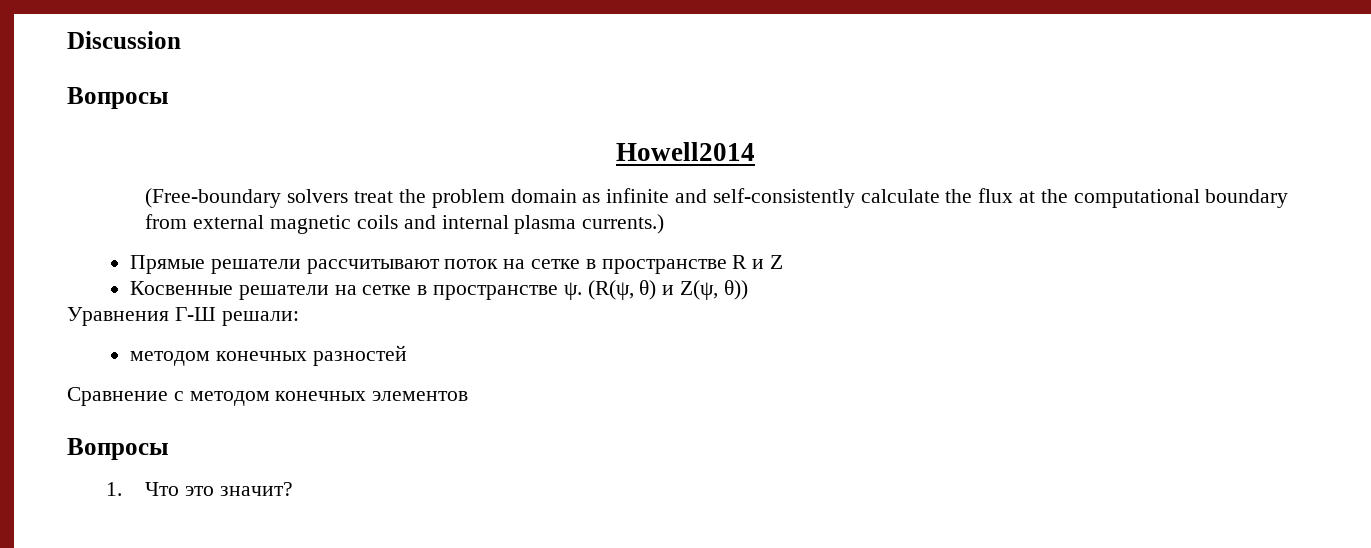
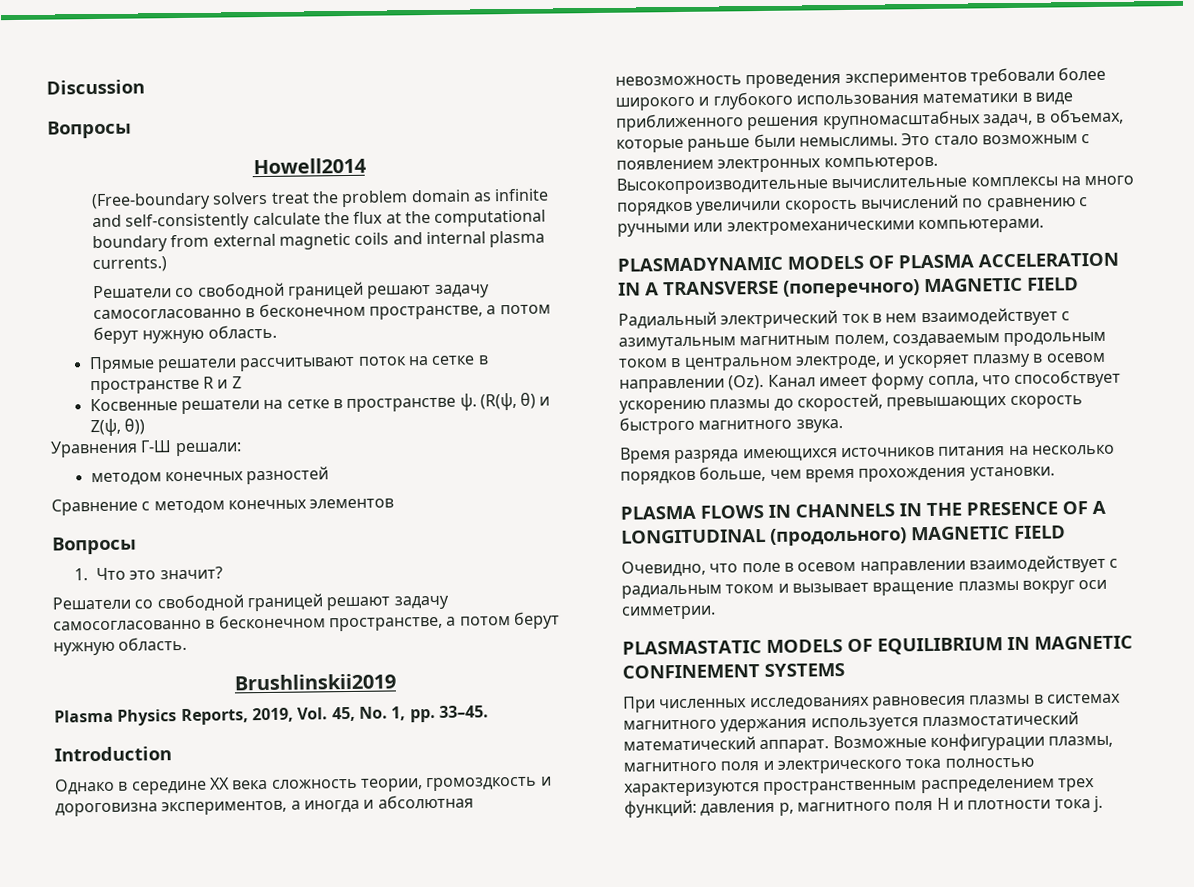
  (Free-boundary solvers treat the problem domain as infinite and self-consistently calculate the flux at the computational boundary from external magnetic coils and internal plasma currents.)
+ Решатели со свободной границей решают задачу самосогласованно в бесконечном пространстве, а потом берут нужную область.
  1. Что это значит?
+ Решатели со свободной границей решают задачу самосогласованно в бесконечном пространстве, а потом берут нужную область.
+ Brushlinskii2019
+ Plasma Physics Reports, 2019, Vol. 45, No. 1, pp. 33–45.
+ Introduction
+ Однако в середине ХХ века сложность теории, громоздкость и дороговизна экспериментов, а иногда и абсолютная невозможность проведения экспериментов требовали более широкого и глубокого использования математики в виде приближенного решения крупномасштабных задач, в объемах, которые раньше были немыслимы. Это стало возможным с появлением электронных компьютеров. Высокопроизводительные вычислительные комплексы на много порядков увеличили скорость вычислений по сравнению с ручными или электромеханическими компьютерами.
+ PLASMADYNAMIC MODELS OF PLASMA ACCELERATION IN A TRANSVERSE (поперечного) MAGNETIC FIELD
+ Радиальный электрический ток в нем взаимодействует с азимутальным магнитным полем, создаваемым продольным током в центральном электроде, и ускоряет плазму в осевом направлении (Oz). Канал имеет форму сопла, что способствует ускорению плазмы до скоростей, превышающих скорость быстрого магнитного звука.
+ Время разряда имеющихся источников питания на несколько порядков больше, чем время прохождения установки.
+ PLASMA FLOWS IN CHANNELS IN THE PRESENCE OF A LONGITUDINAL (продольного) MAGNETIC FIELD
+ Очевидно, что поле в осевом направлении взаимодействует с радиальным током и вызывает вращение плазмы вокруг оси симметрии.
+ PLASMASTATIC MODELS OF EQUILIBRIUM IN MAGNETIC CONFINEMENT SYSTEMS
+ При численных исследованиях равновесия плазмы в системах магнитного удержания используется плазмостатический математический аппарат. Возможные конфигурации плазмы, магнитного поля и электрического тока полностью характеризуются пространственным распределением трех функций: давления p, магнитного поля H и плотности тока j.

